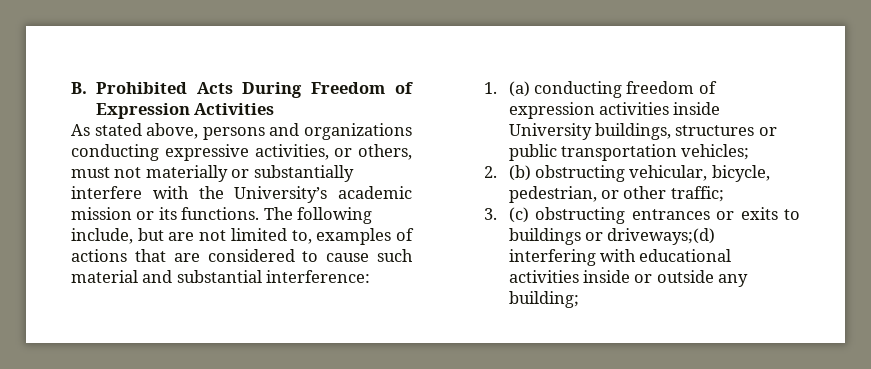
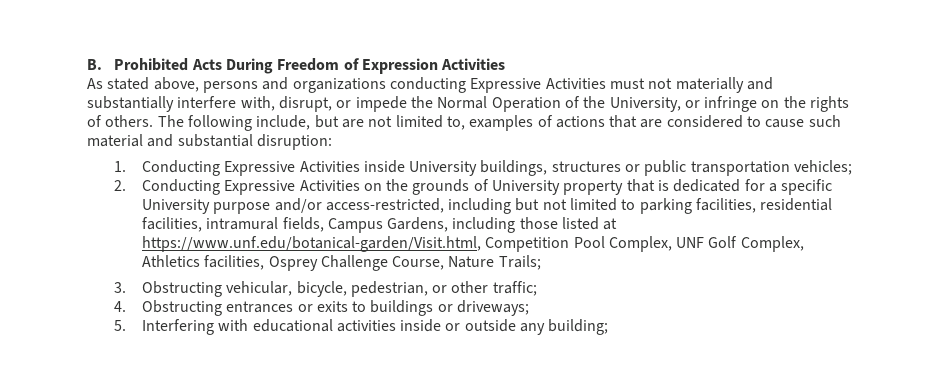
- As stated above, persons and organizations conducting expressive activities, or others, must not materially or substantially interfere with the University’s academic mission or its functions.
+ As stated above, persons and organizations conducting Expressive Activities must not materially and substantially interfere with, disrupt, or impede the Normal Operation of the University, or infringe on the rights of others.
- The following include, but are not limited to, examples of actions that are considered to cause such material and substantial interference:
+ The following include, but are not limited to, examples of actions that are considered to cause such material and substantial disruption:
- 1. (a) conducting freedom of expression activities inside University buildings, structures or public transportation vehicles;
+ 1. Conducting Expressive Activities inside University buildings, structures or public transportation vehicles;
- 2. (b) obstructing vehicular, bicycle, pedestrian, or other traffic;
+ 2. Conducting Expressive Activities on the grounds of University property that is dedicated for a specific University purpose and/or access-restricted, including but not limited to parking facilities, residential facilities, intramural fields, Campus Gardens, including those listed at https://www.unf.edu/botanical-garden/Visit.html, Competition Pool Complex, UNF Golf Complex, Athletics facilities, Osprey Challenge Course, Nature Trails;
+ 3. Obstructing vehicular, bicycle, pedestrian, or other traffic;
- 3. (c) obstructing entrances or exits to buildings or driveways;(d) interfering with educational activities inside or outside any building;
+ 4. Obstructing entrances or exits to buildings or driveways;
+ 5. Interfering with educational activities inside or outside any building;

